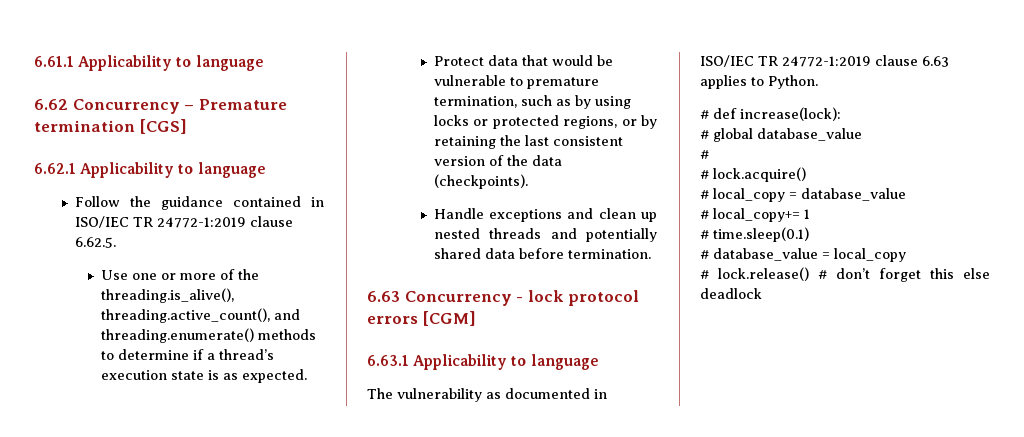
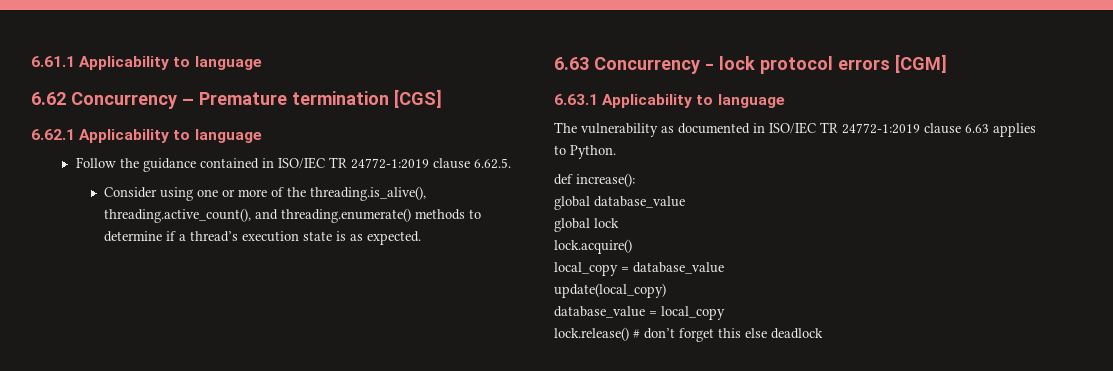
- Use one or more of the threading.is_alive(), threading.active_count(), and threading.enumerate() methods to determine if a thread’s execution state is as expected.
+ Consider using one or more of the threading.is_alive(), threading.active_count(), and threading.enumerate() methods to determine if a thread’s execution state is as expected.
- Protect data that would be vulnerable to premature termination, such as by using locks or protected regions, or by retaining the last consistent version of the data (checkpoints).
- Handle exceptions and clean up nested threads and potentially shared data before termination.
- # def increase(lock):
- # global database_value
- #
- # lock.acquire()
+ def increase():
+ global database_value
+ global lock
+ lock.acquire()
- # local_copy = database_value
+ local_copy = database_value
- # local_copy+= 1
- # time.sleep(0.1)
- # database_value = local_copy
+ update(local_copy)
+ database_value = local_copy
- # lock.release() # don’t forget this else deadlock
+ lock.release() # don’t forget this else deadlock

